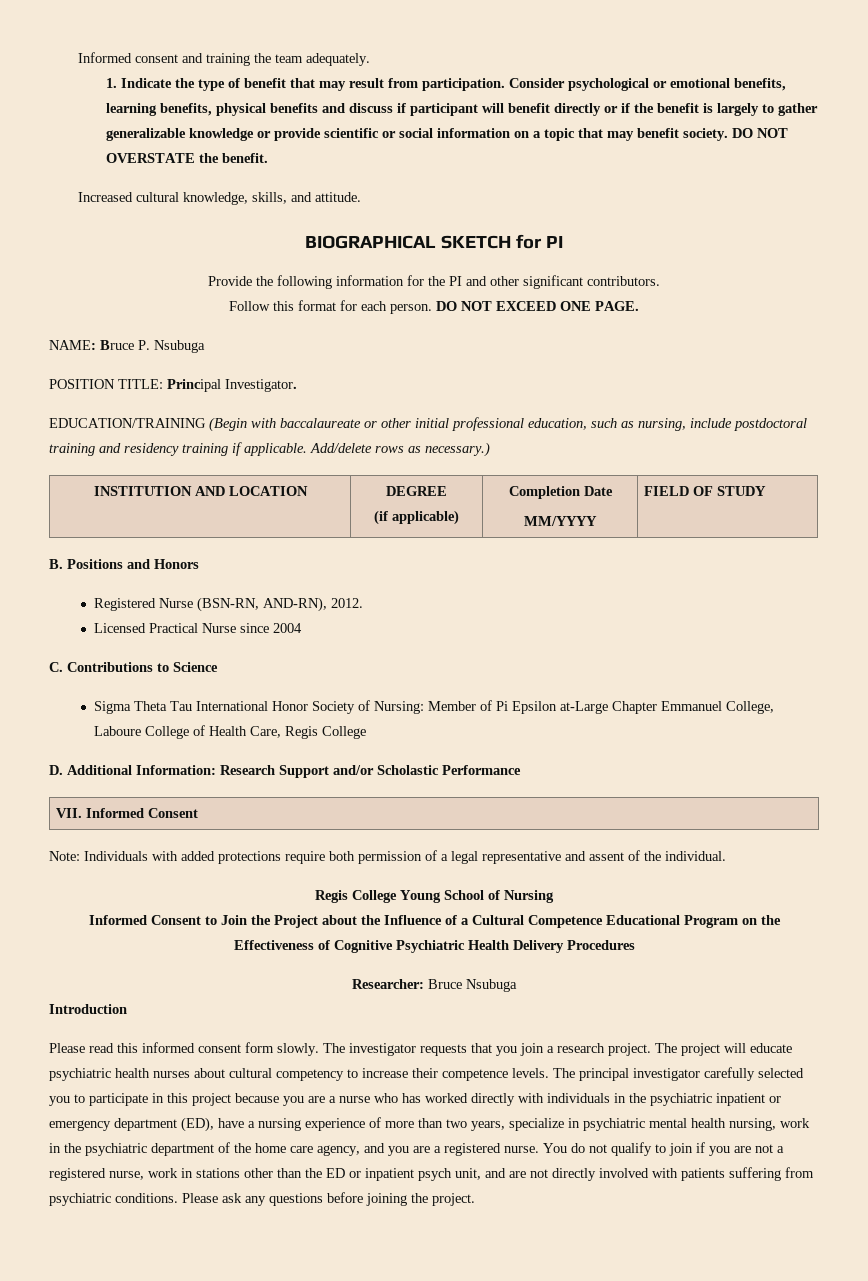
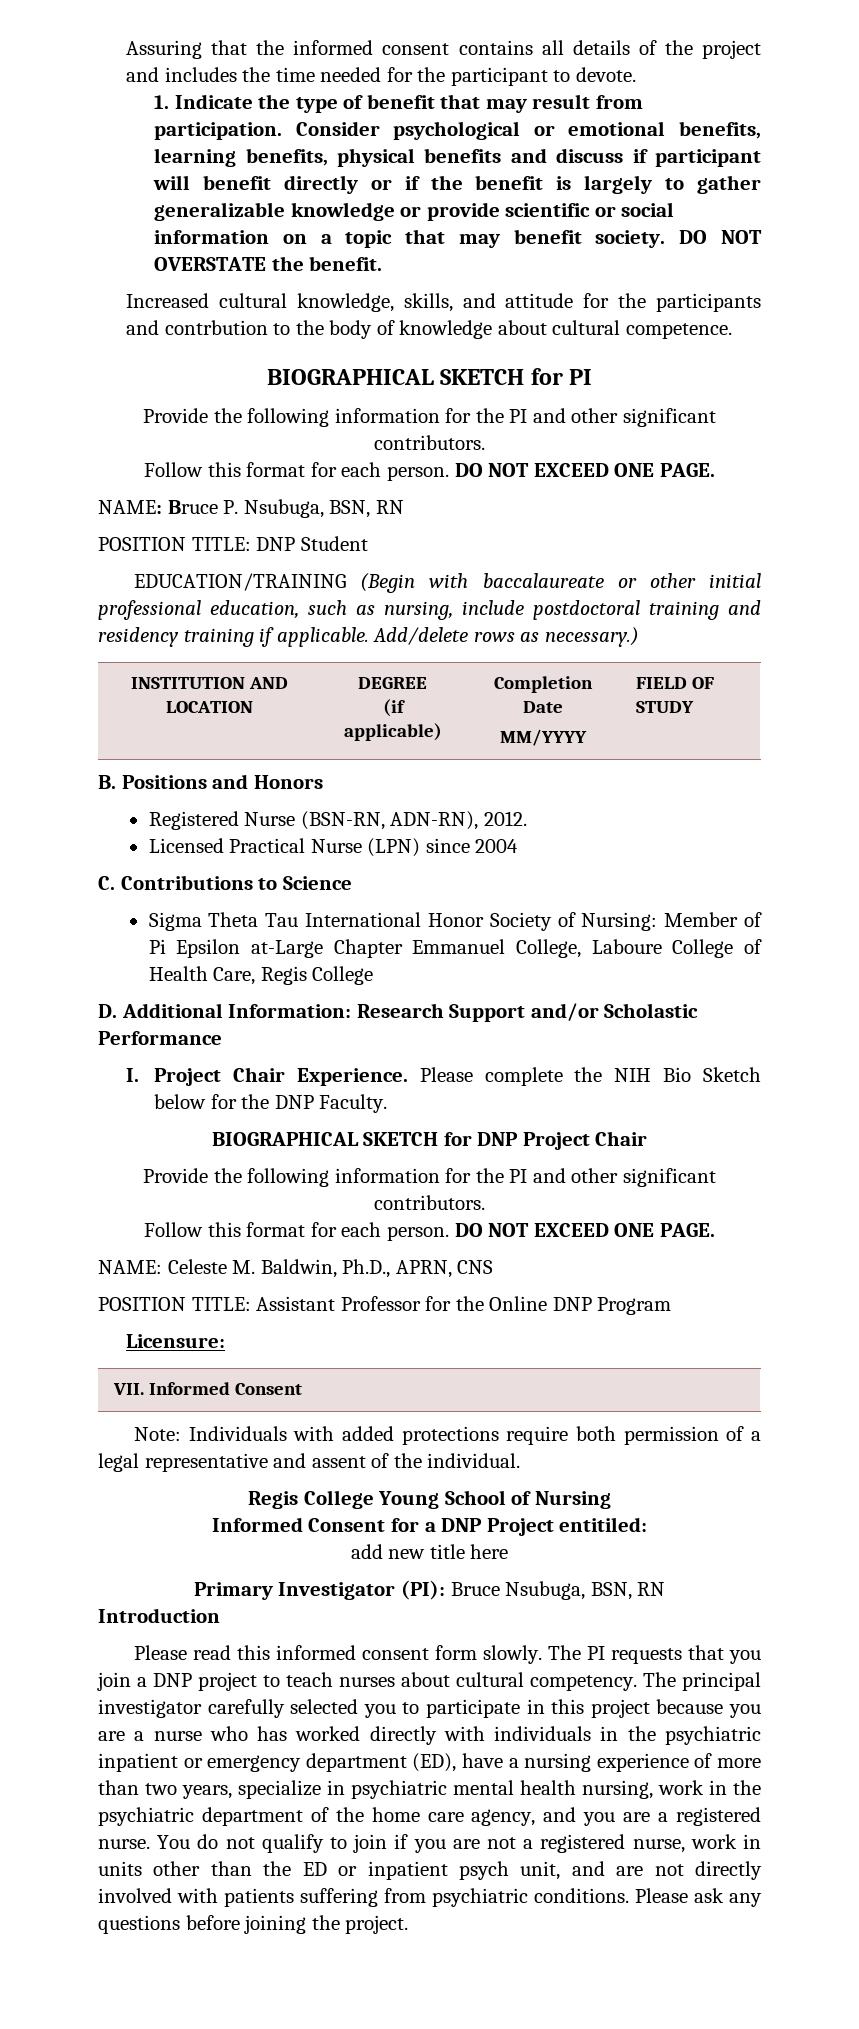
- Informed consent and training the team adequately.
+ Assuring that the informed consent contains all details of the project and includes the time needed for the participant to devote.
- Increased cultural knowledge, skills, and attitude.
+ Increased cultural knowledge, skills, and attitude for the participants and contrbution to the body of knowledge about cultural competence.
- NAME: Bruce P. Nsubuga
- POSITION TITLE: Principal Investigator.
+ NAME: Bruce P. Nsubuga, BSN, RN
+ POSITION TITLE: DNP Student
- Registered Nurse (BSN-RN, AND-RN), 2012.
+ Registered Nurse (BSN-RN, ADN-RN), 2012.
- Licensed Practical Nurse since 2004
+ Licensed Practical Nurse (LPN) since 2004
+ I. Project Chair Experience. Please complete the NIH Bio Sketch below for the DNP Faculty.
+ BIOGRAPHICAL SKETCH for DNP Project Chair
+ Provide the following information for the PI and other significant contributors.
+ Follow this format for each person. DO NOT EXCEED ONE PAGE.
+ NAME: Celeste M. Baldwin, Ph.D., APRN, CNS
+ POSITION TITLE: Assistant Professor for the Online DNP Program
+ Licensure:
- Informed Consent to Join the Project about the Influence of a Cultural Competence Educational Program on the Effectiveness of Cognitive Psychiatric Health Delivery Procedures
- Researcher: Bruce Nsubuga
+ Informed Consent for a DNP Project entitiled:
+ add new title here
+ Primary Investigator (PI): Bruce Nsubuga, BSN, RN
- The investigator requests that you join a research project. The project will educate psychiatric health nurses about cultural competency to increase their competence levels.
+ The PI requests that you join a DNP project to teach nurses about cultural competency.
- You do not qualify to join if you are not a registered nurse, work in stations other than the ED or inpatient psych unit, and are not directly involved with patients suffering from psychiatric conditions.
+ You do not qualify to join if you are not a registered nurse, work in units other than the ED or inpatient psych unit, and are not directly involved with patients suffering from psychiatric conditions.

